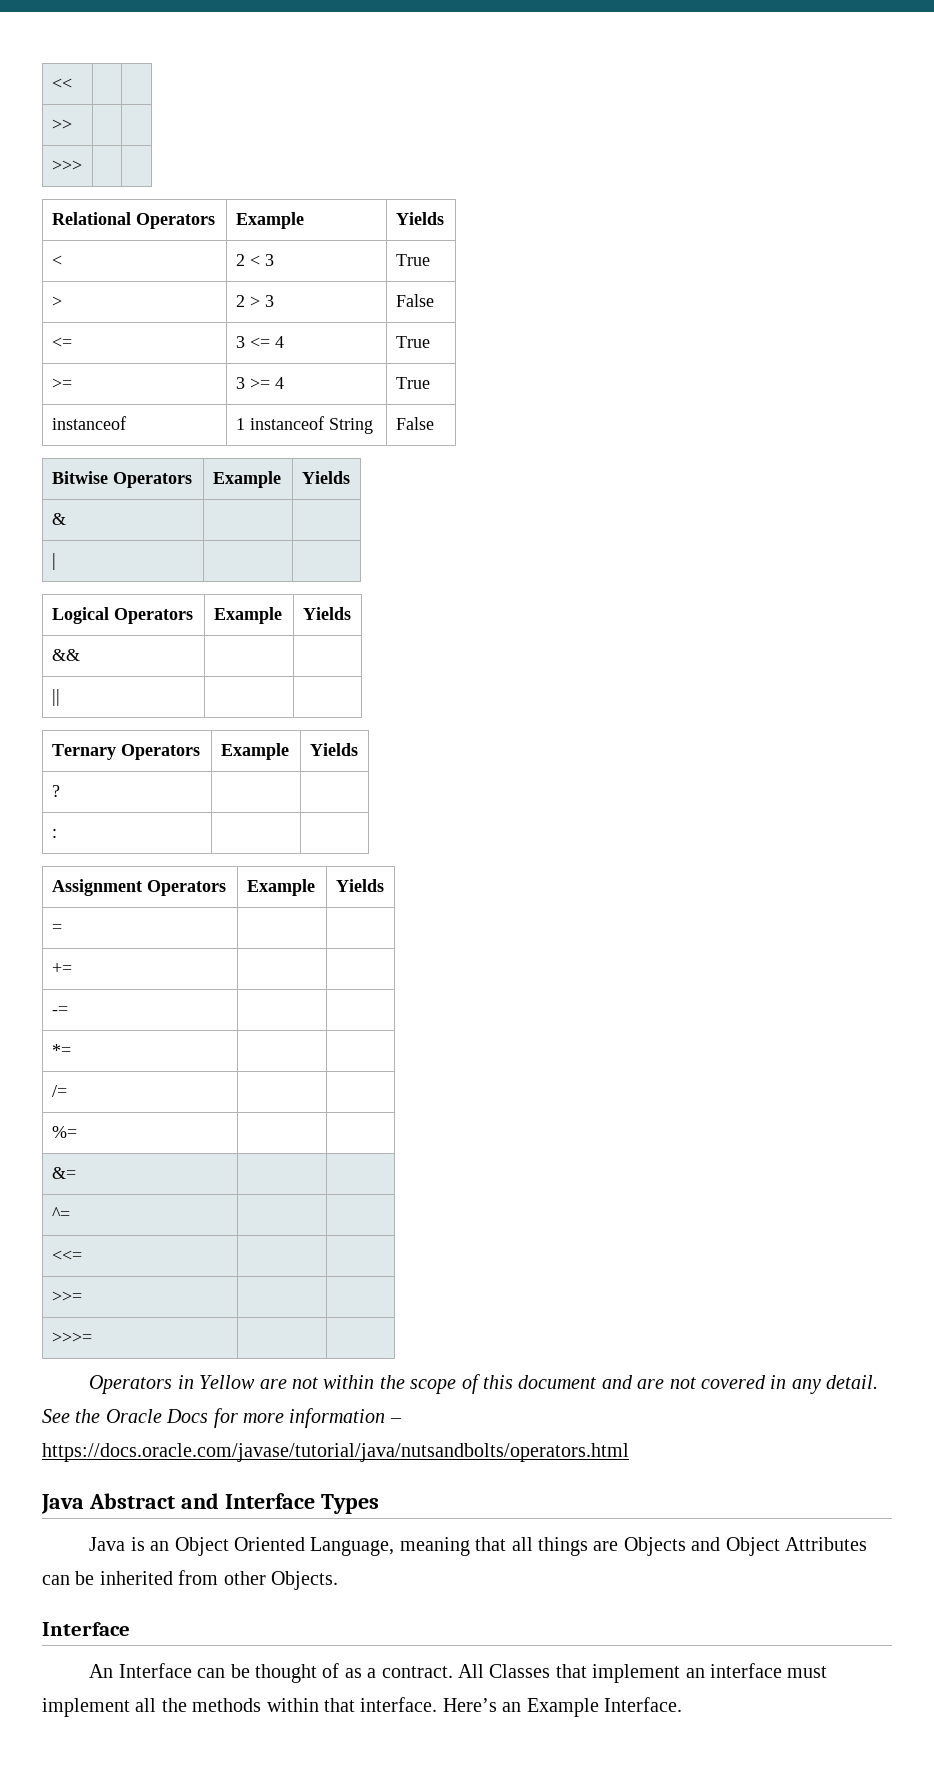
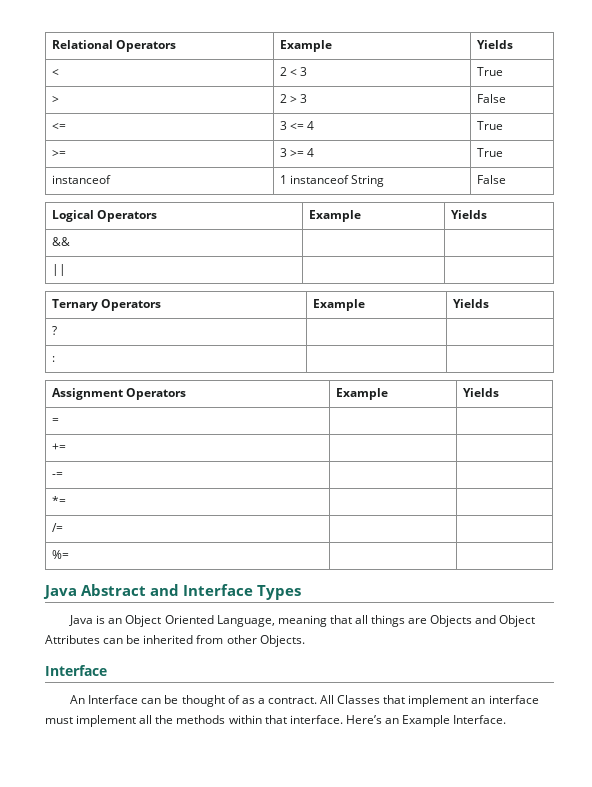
- << | |
- >> | |
- >>> | |
- Bitwise Operators | Example | Yields
- & | |
- | | |
- &= | |
- ^= | |
- <<= | |
- >>= | |
- >>>= | |
- Operators in Yellow are not within the scope of this document and are not covered in any detail. See the Oracle Docs for more information – https://docs.oracle.com/javase/tutorial/java/nutsandbolts/operators.html

